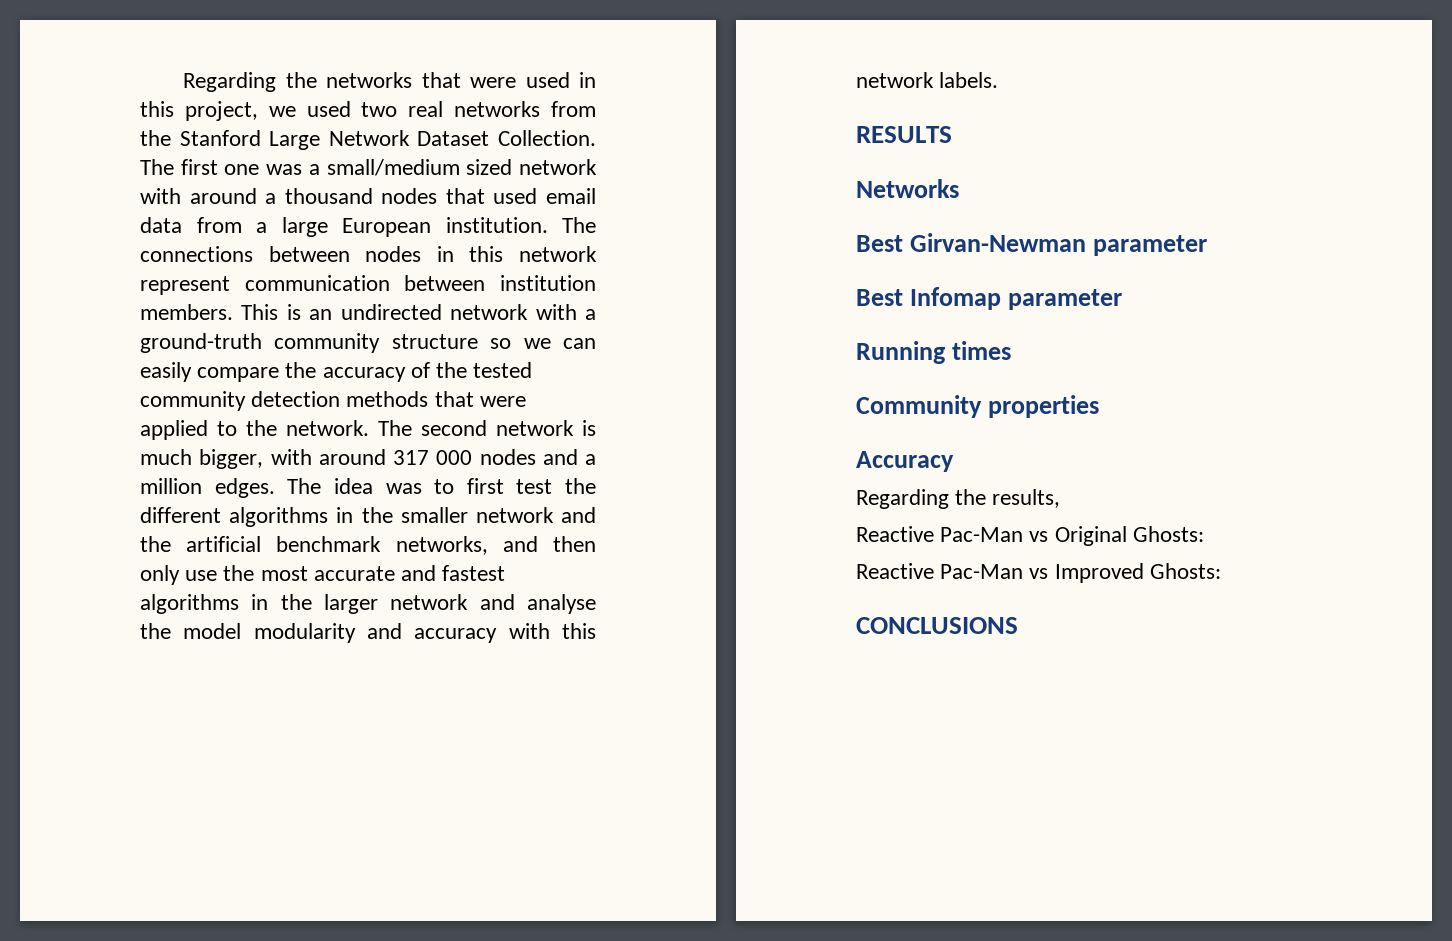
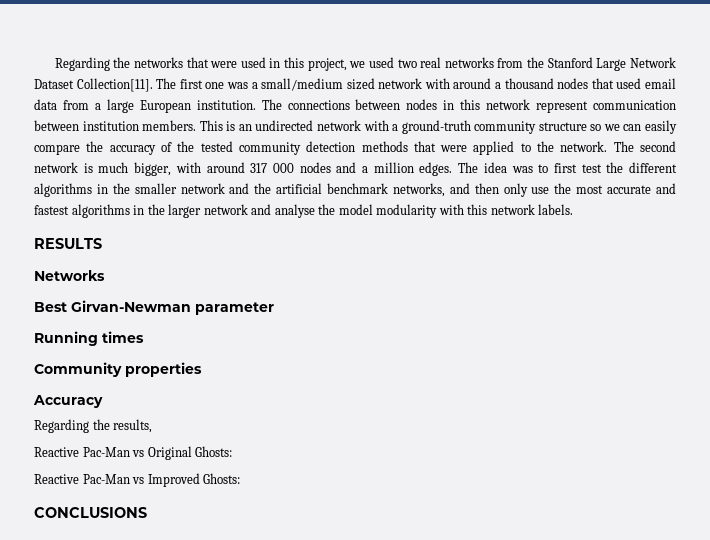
- Regarding the networks that were used in this project, we used two real networks from the Stanford Large Network Dataset Collection.
+ Regarding the networks that were used in this project, we used two real networks from the Stanford Large Network Dataset Collection[11].
- The idea was to first test the different algorithms in the smaller network and the artificial benchmark networks, and then only use the most accurate and fastest algorithms in the larger network and analyse the model modularity and accuracy with this network labels.
+ The idea was to first test the different algorithms in the smaller network and the artificial benchmark networks, and then only use the most accurate and fastest algorithms in the larger network and analyse the model modularity with this network labels.
- Best Infomap parameter

